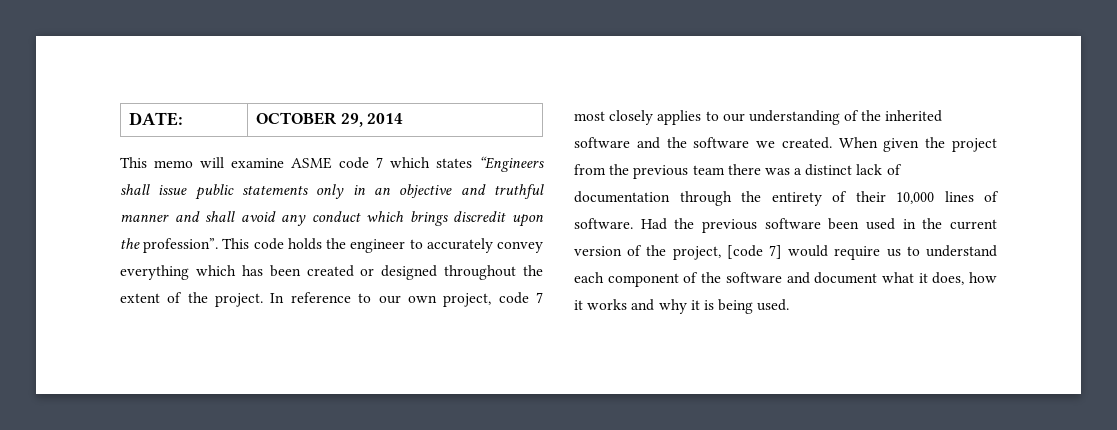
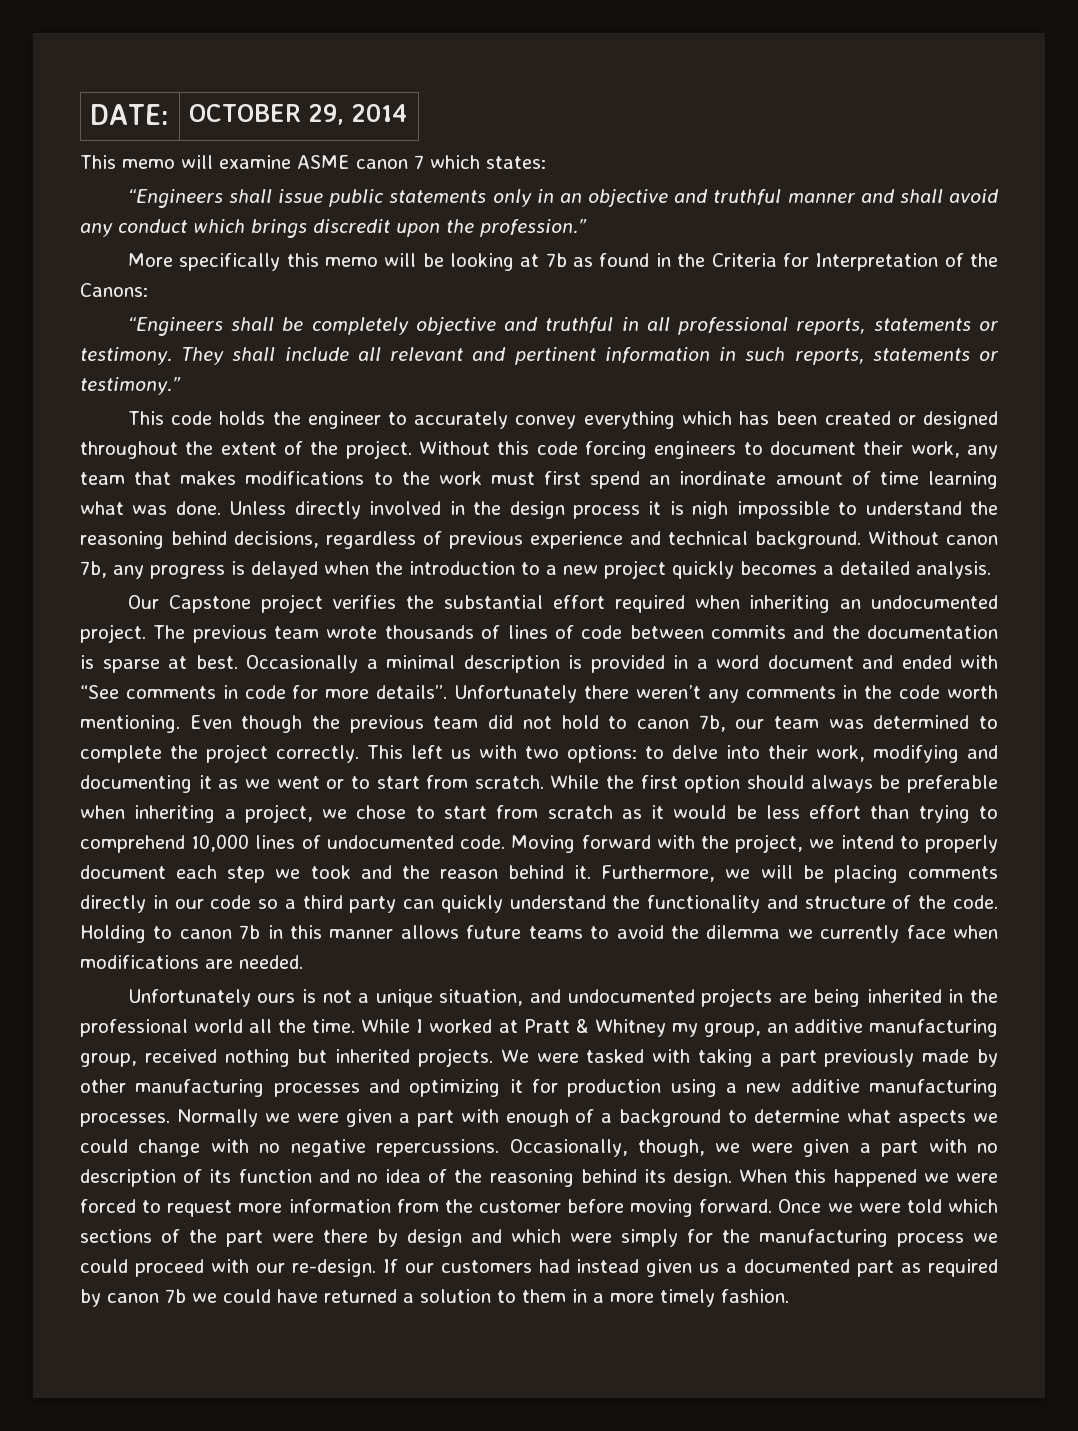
- This memo will examine ASME code 7 which states “Engineers shall issue public statements only in an objective and truthful manner and shall avoid any conduct which brings discredit upon the profession”. This code holds the engineer to accurately convey everything which has been created or designed throughout the extent of the project.
+ This memo will examine ASME canon 7 which states:
+ “Engineers shall issue public statements only in an objective and truthful manner and shall avoid any conduct which brings discredit upon the profession.”
+ More specifically this memo will be looking at 7b as found in the Criteria for Interpretation of the Canons:
+ “Engineers shall be completely objective and truthful in all professional reports, statements or testimony. They shall include all relevant and pertinent information in such reports, statements or testimony.”
+ This code holds the engineer to accurately convey everything which has been created or designed throughout the extent of the project.
- In reference to our own project, code 7 most closely applies to our understanding of the inherited software and the software we created. When given the project from the previous team there was a distinct lack of documentation through the entirety of their 10,000 lines of software. Had the previous software been used in the current version of the project, [code 7] would require us to understand each component of the software and document what it does, how it works and why it is being used.
+ Without this code forcing engineers to document their work, any team that makes modifications to the work must first spend an inordinate amount of time learning what was done. Unless directly involved in the design process it is nigh impossible to understand the reasoning behind decisions, regardless of previous experience and technical background. Without canon 7b, any progress is delayed when the introduction to a new project quickly becomes a detailed analysis.
+ Our Capstone project verifies the substantial effort required when inheriting an undocumented project. The previous team wrote thousands of lines of code between commits and the documentation is sparse at best. Occasionally a minimal description is provided in a word document and ended with “See comments in code for more details”. Unfortunately there weren’t any comments in the code worth mentioning. Even though the previous team did not hold to canon 7b, our team was determined to complete the project correctly. This left us with two options: to delve into their work, modifying and documenting it as we went or to start from scratch. While the first option should always be preferable when inheriting a project, we chose to start from scratch as it would be less effort than trying to comprehend 10,000 lines of undocumented code. Moving forward with the project, we intend to properly document each step we took and the reason behind it. Furthermore, we will be placing comments directly in our code so a third party can quickly understand the functionality and structure of the code. Holding to canon 7b in this manner allows future teams to avoid the dilemma we currently face when modifications are needed.
+ Unfortunately ours is not a unique situation, and undocumented projects are being inherited in the professional world all the time. While I worked at Pratt & Whitney my group, an additive manufacturing group, received nothing but inherited projects. We were tasked with taking a part previously made by other manufacturing processes and optimizing it for production using a new additive manufacturing processes. Normally we were given a part with enough of a background to determine what aspects we could change with no negative repercussions. Occasionally, though, we were given a part with no description of its function and no idea of the reasoning behind its design. When this happened we were forced to request more information from the customer before moving forward. Once we were told which sections of the part were there by design and which were simply for the manufacturing process we could proceed with our re-design. If our customers had instead given us a documented part as required by canon 7b we could have returned a solution to them in a more timely fashion.

